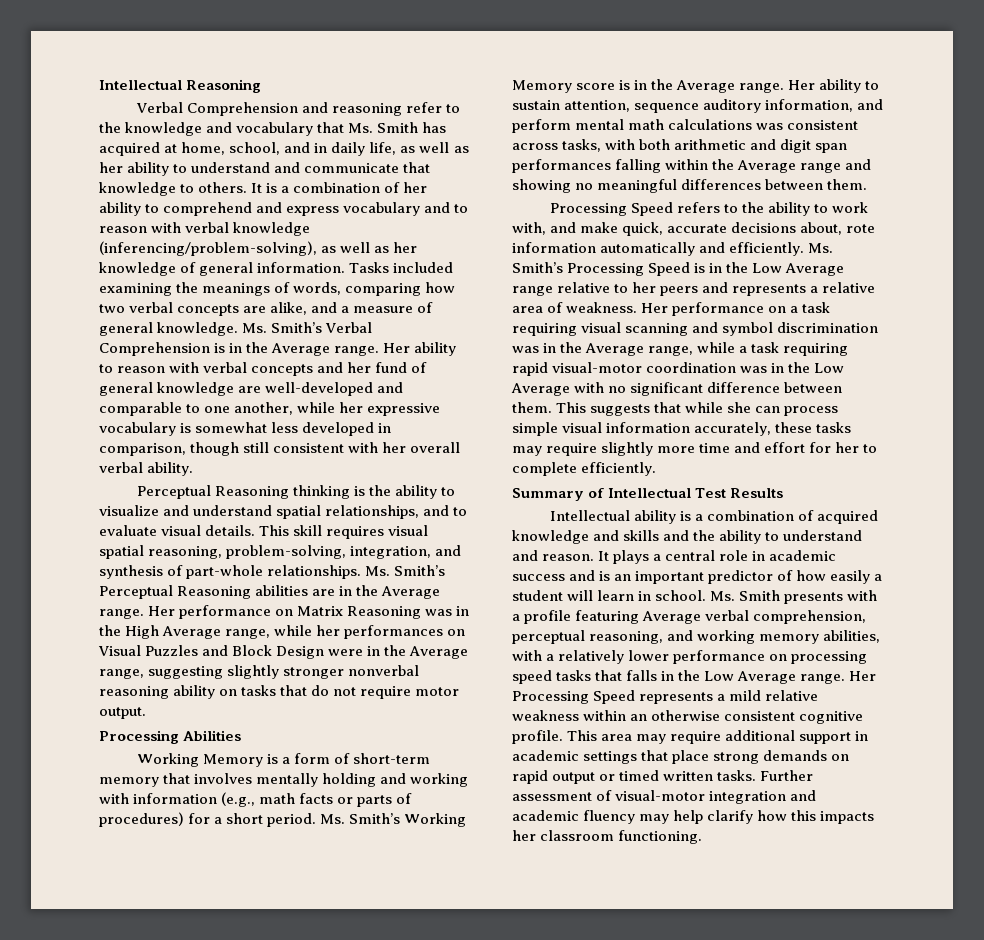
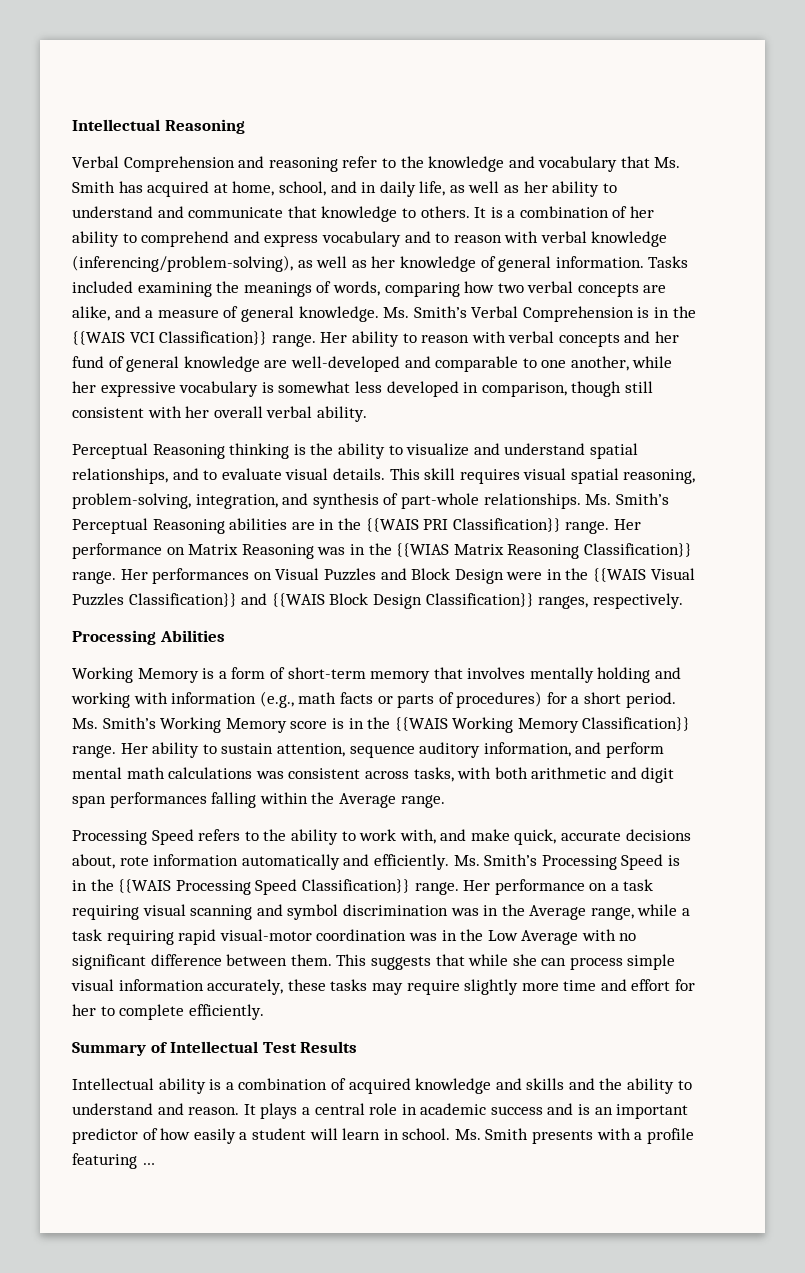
- Ms. Smith’s Verbal Comprehension is in the Average range.
+ Ms. Smith’s Verbal Comprehension is in the {{WAIS VCI Classification}} range.
- Ms. Smith’s Perceptual Reasoning abilities are in the Average range.
+ Ms. Smith’s Perceptual Reasoning abilities are in the {{WAIS PRI Classification}} range.
- Her performance on Matrix Reasoning was in the High Average range, while her performances on Visual Puzzles and Block Design were in the Average range, suggesting slightly stronger nonverbal reasoning ability on tasks that do not require motor output.
+ Her performance on Matrix Reasoning was in the {{WIAS Matrix Reasoning Classification}} range. Her performances on Visual Puzzles and Block Design were in the {{WAIS Visual Puzzles Classification}} and {{WAIS Block Design Classification}} ranges, respectively.
- Ms. Smith’s Working Memory score is in the Average range.
+ Ms. Smith’s Working Memory score is in the {{WAIS Working Memory Classification}} range.
- Her ability to sustain attention, sequence auditory information, and perform mental math calculations was consistent across tasks, with both arithmetic and digit span performances falling within the Average range and showing no meaningful differences between them.
+ Her ability to sustain attention, sequence auditory information, and perform mental math calculations was consistent across tasks, with both arithmetic and digit span performances falling within the Average range.
- Ms. Smith’s Processing Speed is in the Low Average range relative to her peers and represents a relative area of weakness.
+ Ms. Smith’s Processing Speed is in the {{WAIS Processing Speed Classification}} range.
- Ms. Smith presents with a profile featuring Average verbal comprehension, perceptual reasoning, and working memory abilities, with a relatively lower performance on processing speed tasks that falls in the Low Average range. Her Processing Speed represents a mild relative weakness within an otherwise consistent cognitive profile. This area may require additional support in academic settings that place strong demands on rapid output or timed written tasks. Further assessment of visual-motor integration and academic fluency may help clarify how this impacts her classroom functioning.
+ Ms. Smith presents with a profile featuring …

